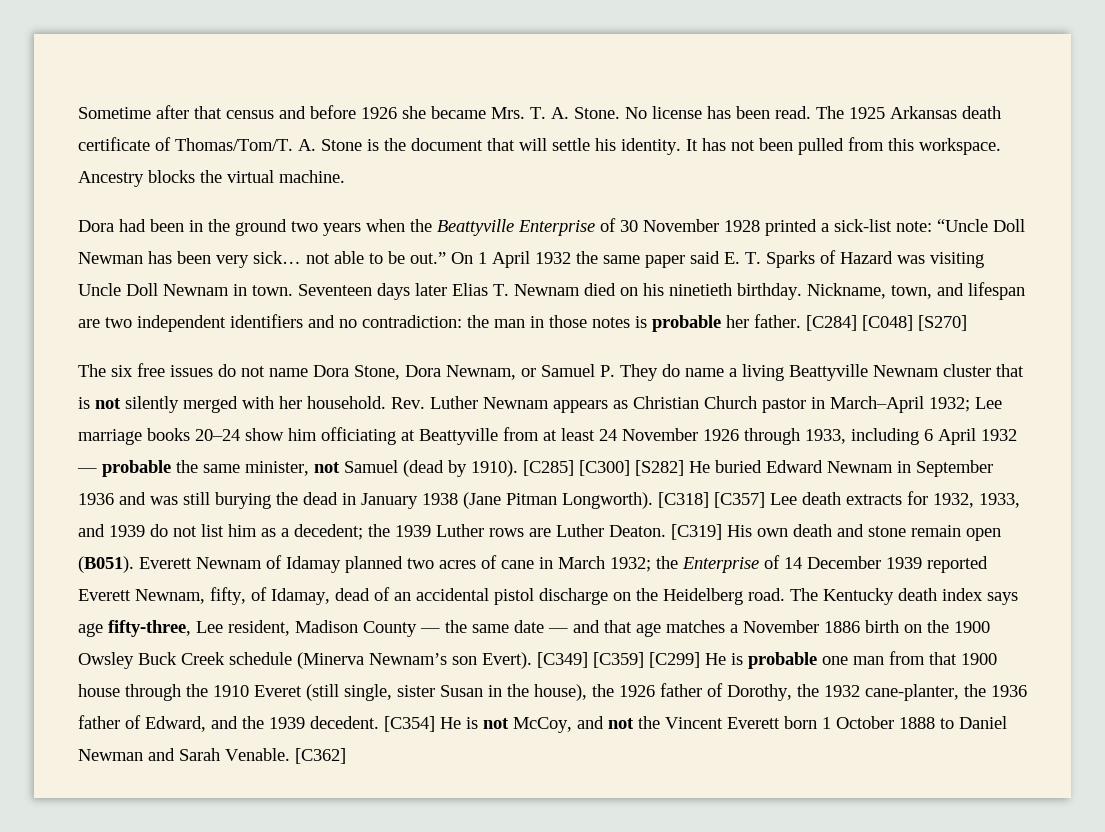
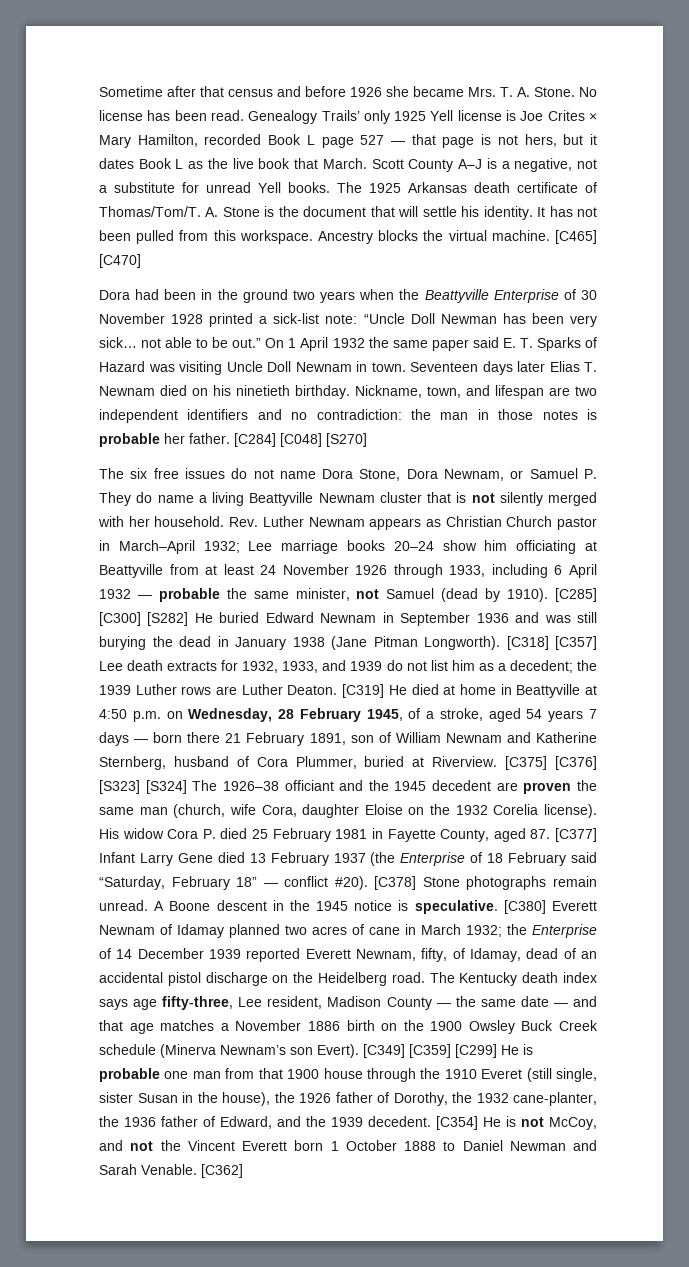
+ Genealogy Trails’ only 1925 Yell license is Joe Crites × Mary Hamilton, recorded Book L page 527 — that page is not hers, but it dates Book L as the live book that March. Scott County A–J is a negative, not a substitute for unread Yell books.
+ [C465] [C470]
- [C319] His own death and stone remain open (B051). Everett Newnam of Idamay planned two acres of cane in March 1932; the Enterprise of 14 December 1939 reported Everett Newnam, fifty, of Idamay, dead of an accidental pistol discharge on the Heidelberg road.
+ [C319] He died at home in Beattyville at 4:50 p.m. on Wednesday, 28 February 1945, of a stroke, aged 54 years 7 days — born there 21 February 1891, son of William Newnam and Katherine Sternberg, husband of Cora Plummer, buried at Riverview. [C375] [C376] [S323] [S324] The 1926–38 officiant and the 1945 decedent are proven the same man (church, wife Cora, daughter Eloise on the 1932 Corelia license). His widow Cora P. died 25 February 1981 in Fayette County, aged 87. [C377] Infant Larry Gene died 13 February 1937 (the Enterprise of 18 February said “Saturday, February 18” — conflict #20). [C378] Stone photographs remain unread. A Boone descent in the 1945 notice is speculative. [C380] Everett Newnam of Idamay planned two acres of cane in March 1932; the Enterprise of 14 December 1939 reported Everett Newnam, fifty, of Idamay, dead of an accidental pistol discharge on the Heidelberg road.

